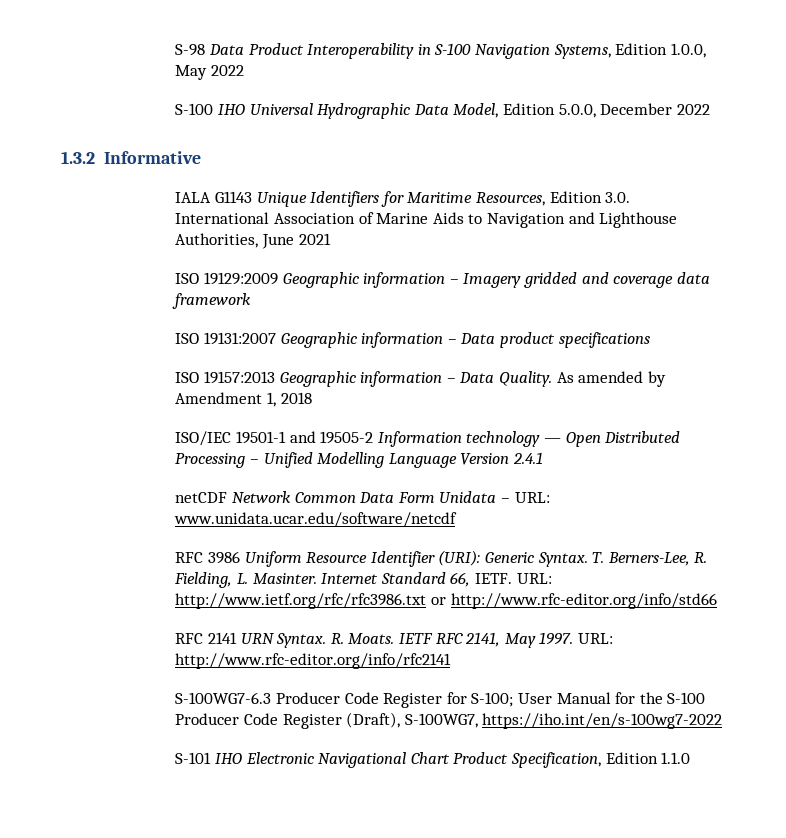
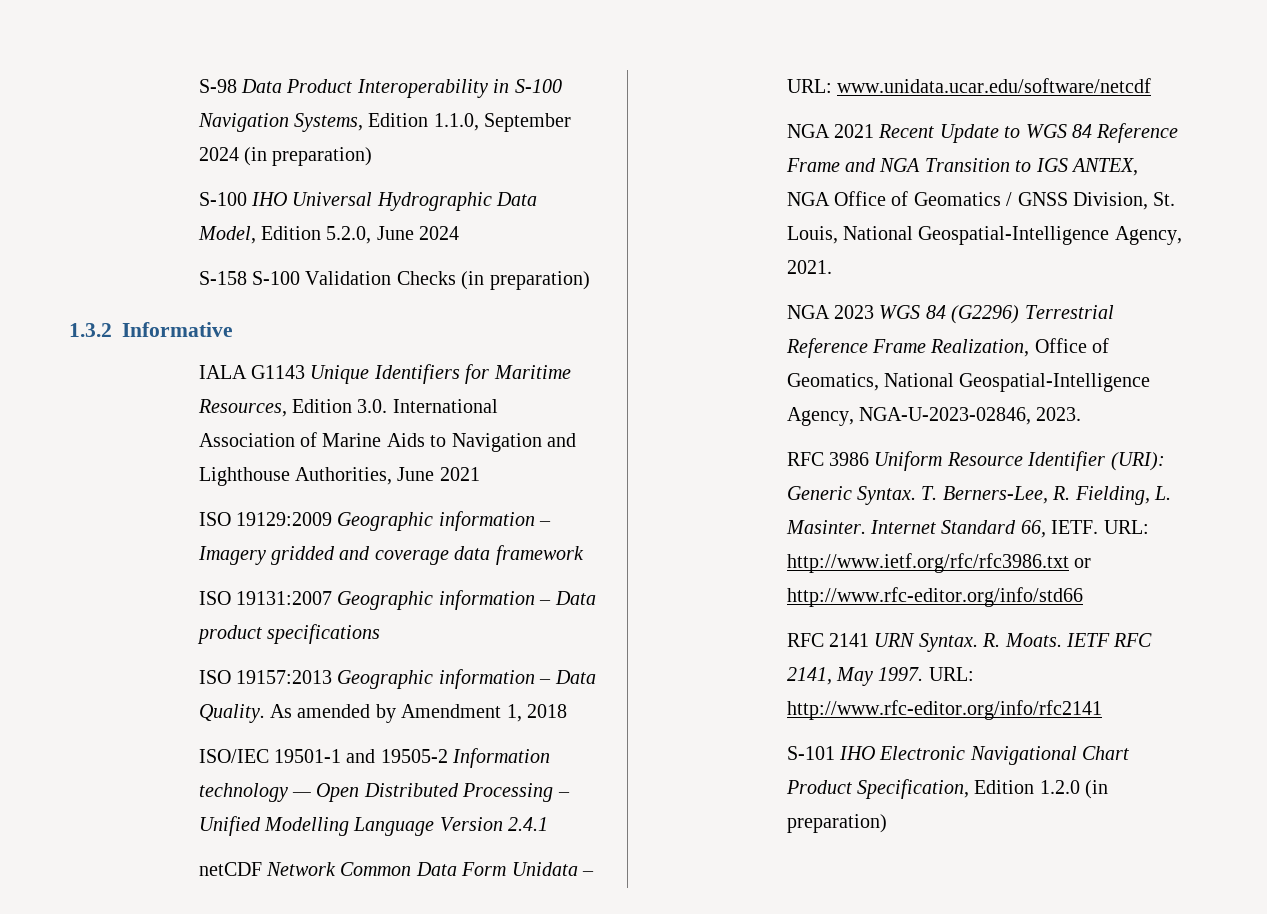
- S-98 Data Product Interoperability in S-100 Navigation Systems, Edition 1.0.0, May 2022
+ S-98 Data Product Interoperability in S-100 Navigation Systems, Edition 1.1.0, September 2024 (in preparation)
- S-100 IHO Universal Hydrographic Data Model, Edition 5.0.0, December 2022
+ S-100 IHO Universal Hydrographic Data Model, Edition 5.2.0, June 2024
+ S-158 S-100 Validation Checks (in preparation)
+ NGA 2021 Recent Update to WGS 84 Reference Frame and NGA Transition to IGS ANTEX, NGA Office of Geomatics / GNSS Division, St. Louis, National Geospatial-Intelligence Agency, 2021.
+ NGA 2023 WGS 84 (G2296) Terrestrial Reference Frame Realization, Office of Geomatics, National Geospatial-Intelligence Agency, NGA-U-2023-02846, 2023.
- S-100WG7-6.3 Producer Code Register for S-100; User Manual for the S-100 Producer Code Register (Draft), S-100WG7, https://iho.int/en/s-100wg7-2022
- S-101 IHO Electronic Navigational Chart Product Specification, Edition 1.1.0
+ S-101 IHO Electronic Navigational Chart Product Specification, Edition 1.2.0 (in preparation)

